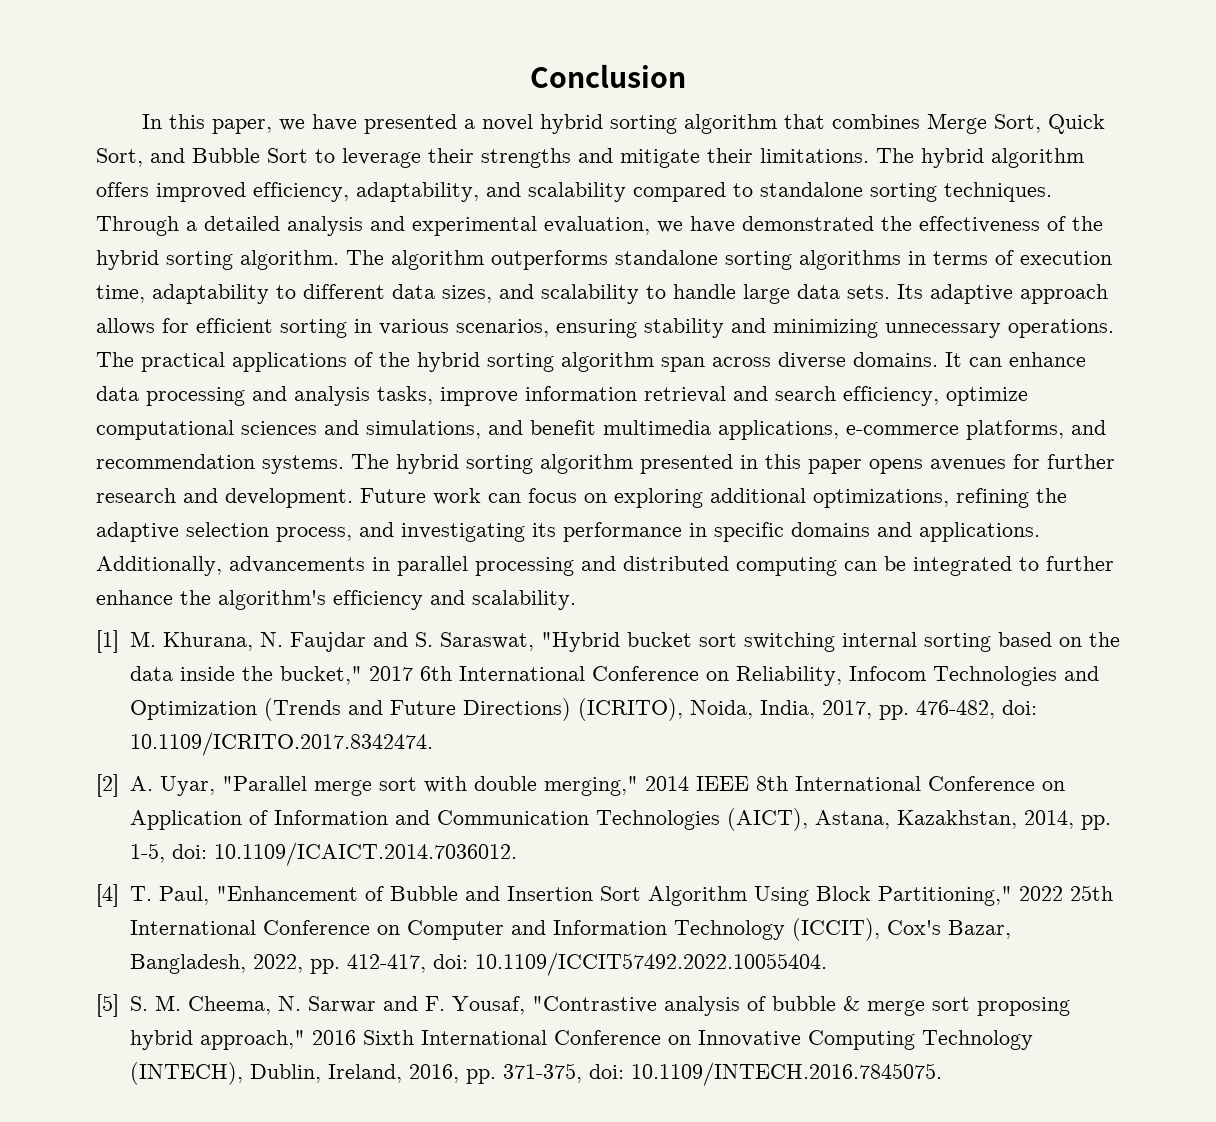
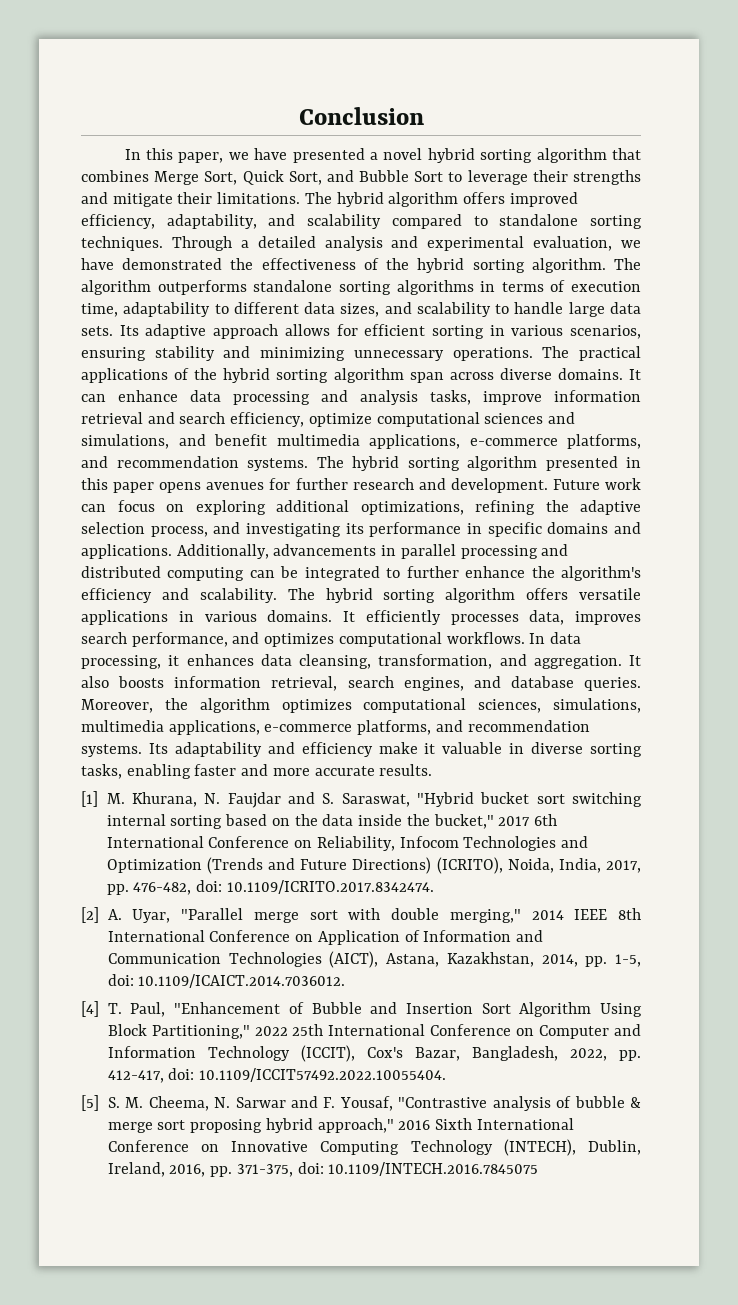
+ The hybrid sorting algorithm offers versatile applications in various domains. It efficiently processes data, improves search performance, and optimizes computational workflows. In data processing, it enhances data cleansing, transformation, and aggregation. It also boosts information retrieval, search engines, and database queries. Moreover, the algorithm optimizes computational sciences, simulations, multimedia applications, e-commerce platforms, and recommendation systems. Its adaptability and efficiency make it valuable in diverse sorting tasks, enabling faster and more accurate results.
- [5] S. M. Cheema, N. Sarwar and F. Yousaf, "Contrastive analysis of bubble & merge sort proposing hybrid approach," 2016 Sixth International Conference on Innovative Computing Technology (INTECH), Dublin, Ireland, 2016, pp. 371-375, doi: 10.1109/INTECH.2016.7845075.
+ [5] S. M. Cheema, N. Sarwar and F. Yousaf, "Contrastive analysis of bubble & merge sort proposing hybrid approach," 2016 Sixth International Conference on Innovative Computing Technology (INTECH), Dublin, Ireland, 2016, pp. 371-375, doi: 10.1109/INTECH.2016.7845075

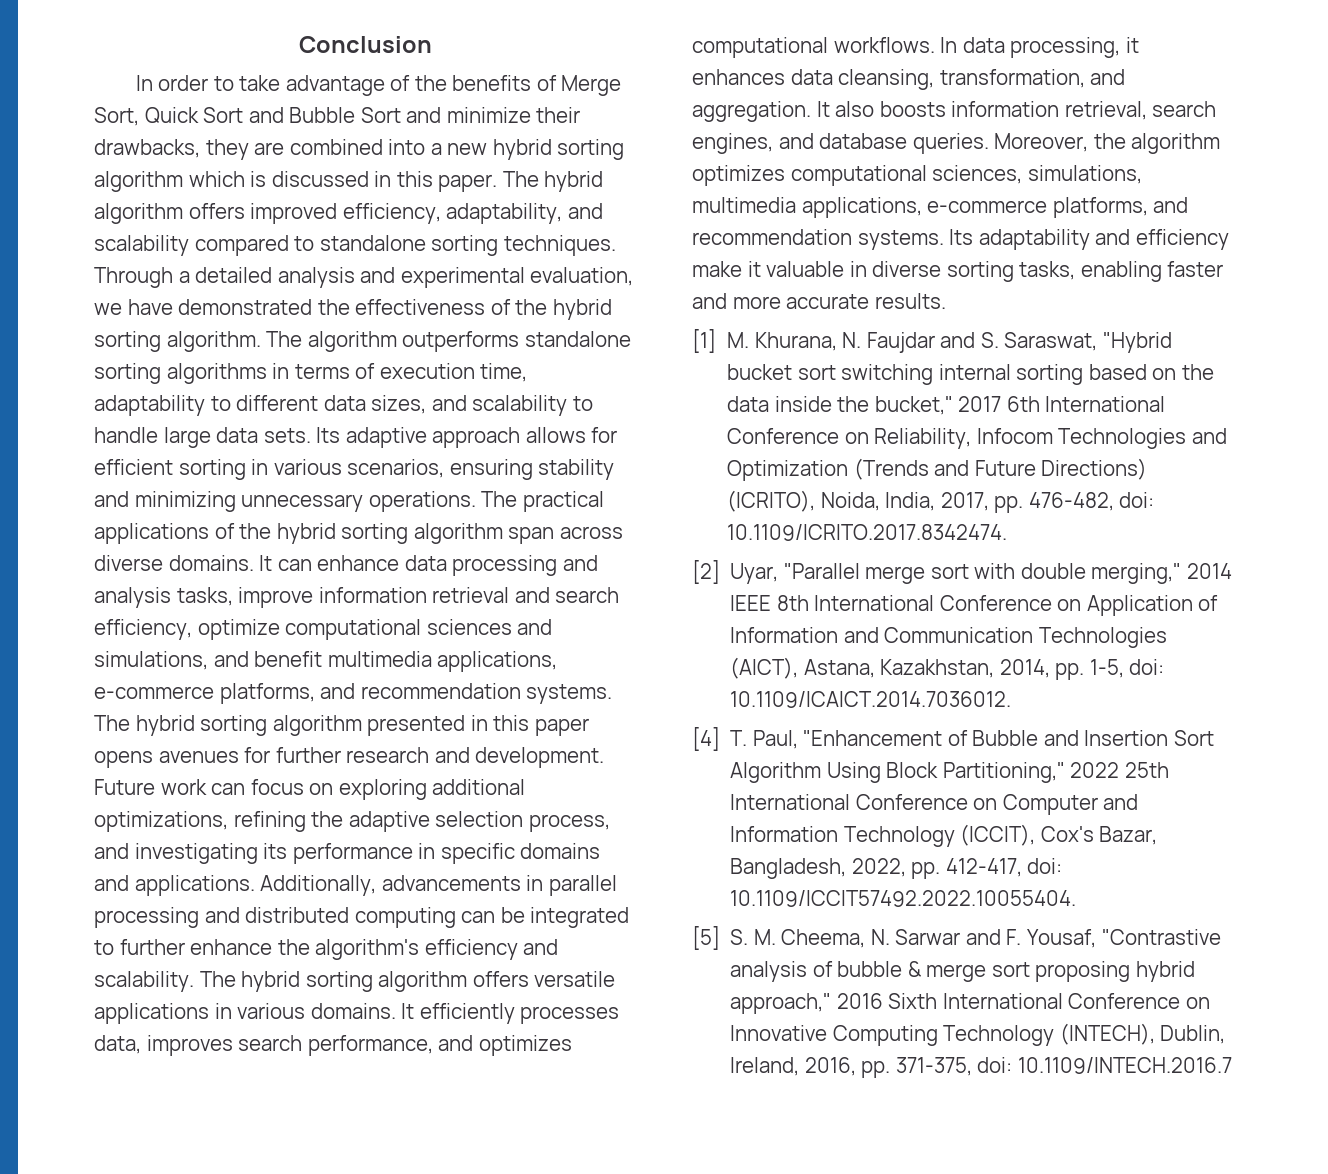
- In this paper, we have presented a novel hybrid sorting algorithm that combines Merge Sort, Quick Sort, and Bubble Sort to leverage their strengths and mitigate their limitations.
+ In order to take advantage of the benefits of Merge Sort, Quick Sort and Bubble Sort and minimize their drawbacks, they are combined into a new hybrid sorting algorithm which is discussed in this paper.
- [2] A. Uyar, "Parallel merge sort with double merging," 2014 IEEE 8th International Conference on Application of Information and Communication Technologies (AICT), Astana, Kazakhstan, 2014, pp. 1-5, doi: 10.1109/ICAICT.2014.7036012.
+ [2] Uyar, "Parallel merge sort with double merging," 2014 IEEE 8th International Conference on Application of Information and Communication Technologies (AICT), Astana, Kazakhstan, 2014, pp. 1-5, doi: 10.1109/ICAICT.2014.7036012.
- [5] S. M. Cheema, N. Sarwar and F. Yousaf, "Contrastive analysis of bubble & merge sort proposing hybrid approach," 2016 Sixth International Conference on Innovative Computing Technology (INTECH), Dublin, Ireland, 2016, pp. 371-375, doi: 10.1109/INTECH.2016.7845075
+ [5] S. M. Cheema, N. Sarwar and F. Yousaf, "Contrastive analysis of bubble & merge sort proposing hybrid approach," 2016 Sixth International Conference on Innovative Computing Technology (INTECH), Dublin, Ireland, 2016, pp. 371-375, doi: 10.1109/INTECH.2016.7

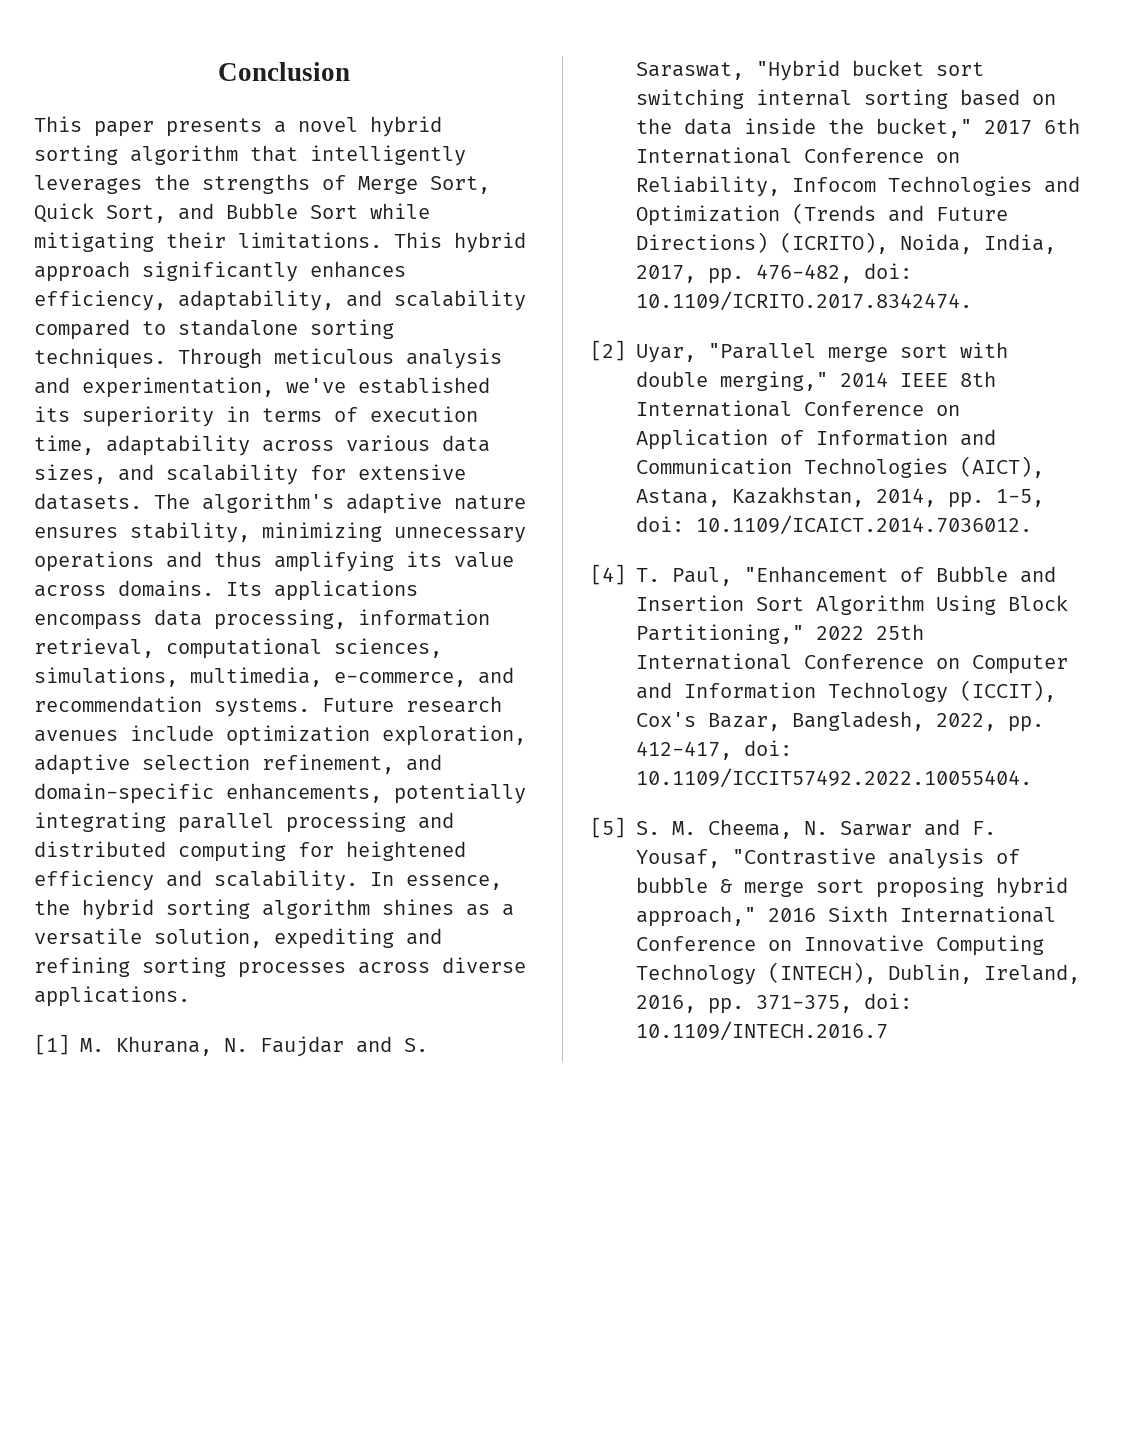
- In order to take advantage of the benefits of Merge Sort, Quick Sort and Bubble Sort and minimize their drawbacks, they are combined into a new hybrid sorting algorithm which is discussed in this paper. The hybrid algorithm offers improved efficiency, adaptability, and scalability compared to standalone sorting techniques.
+ This paper presents a novel hybrid sorting algorithm that intelligently leverages the strengths of Merge Sort, Quick Sort, and Bubble Sort while mitigating their limitations. This hybrid approach significantly enhances efficiency, adaptability, and scalability compared to standalone sorting techniques.
- Through a detailed analysis and experimental evaluation, we have demonstrated the effectiveness of the hybrid sorting algorithm. The algorithm outperforms standalone sorting algorithms in terms of execution time, adaptability to different data sizes, and scalability to handle large data sets. Its adaptive approach allows for efficient sorting in various scenarios, ensuring stability and minimizing unnecessary operations. The practical applications of the hybrid sorting algorithm span across diverse domains. It can enhance data processing and analysis tasks, improve information retrieval and search efficiency, optimize computational sciences and simulations, and benefit multimedia applications, e-commerce platforms, and recommendation systems. The hybrid sorting algorithm presented in this paper opens avenues for further research and development. Future work can focus on exploring additional optimizations, refining the adaptive selection process, and investigating its performance in specific domains and applications. Additionally, advancements in parallel processing and distributed computing can be integrated to further enhance the algorithm's efficiency and scalability. The hybrid sorting algorithm offers versatile applications in various domains. It efficiently processes data, improves search performance, and optimizes computational workflows. In data processing, it enhances data cleansing, transformation, and aggregation. It also boosts information retrieval, search engines, and database queries. Moreover, the algorithm optimizes computational sciences, simulations, multimedia applications, e-commerce platforms, and recommendation systems. Its adaptability and efficiency make it valuable in diverse sorting tasks, enabling faster and more accurate results.
+ Through meticulous analysis and experimentation, we've established its superiority in terms of execution time, adaptability across various data sizes, and scalability for extensive datasets. The algorithm's adaptive nature ensures stability, minimizing unnecessary operations and thus amplifying its value across domains. Its applications encompass data processing, information retrieval, computational sciences, simulations, multimedia, e-commerce, and recommendation systems. Future research avenues include optimization exploration, adaptive selection refinement, and domain-specific enhancements, potentially integrating parallel processing and distributed computing for heightened efficiency and scalability. In essence, the hybrid sorting algorithm shines as a versatile solution, expediting and refining sorting processes across diverse applications.

